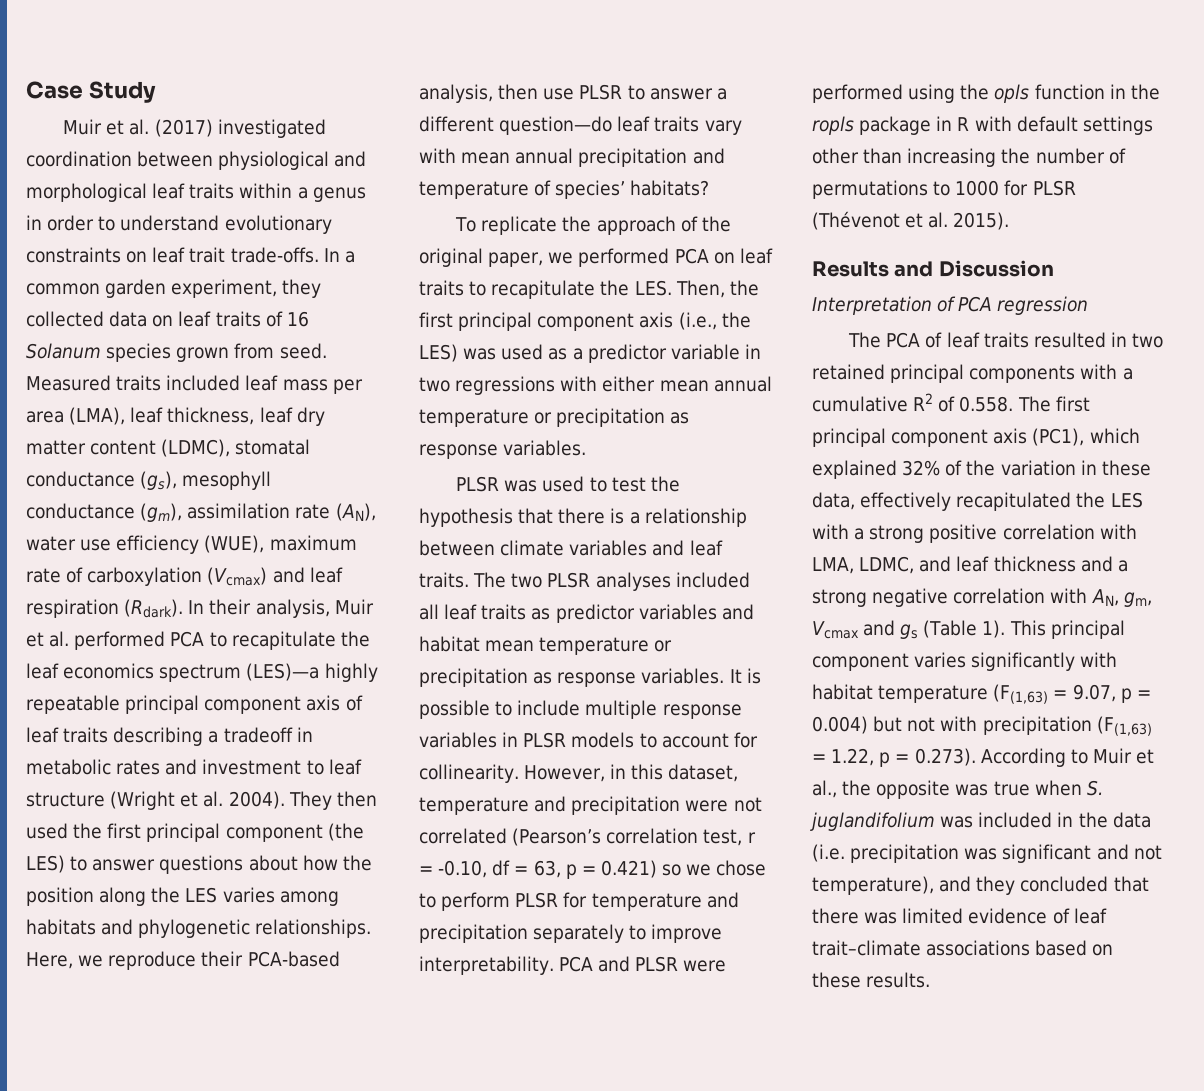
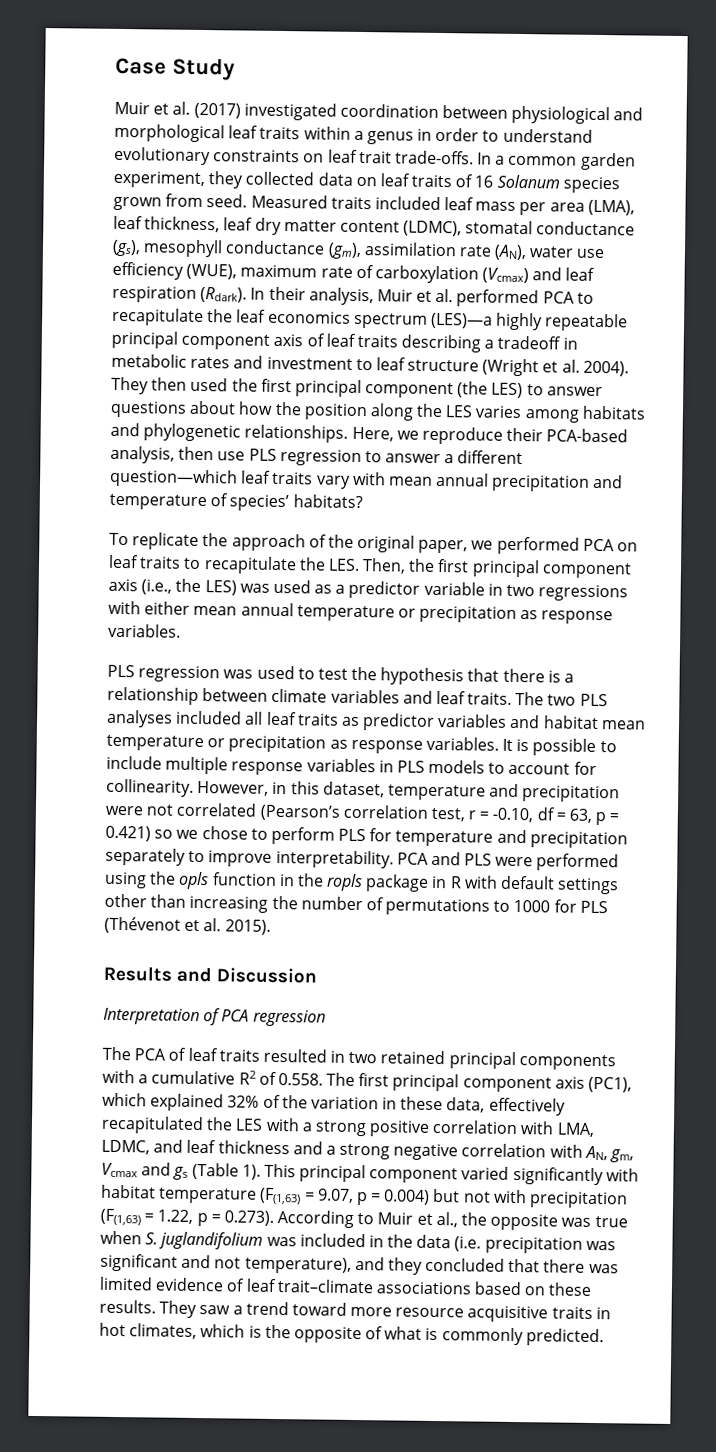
- Here, we reproduce their PCA-based analysis, then use PLSR to answer a different question—do leaf traits vary with mean annual precipitation and temperature of species’ habitats?
+ Here, we reproduce their PCA-based analysis, then use PLS regression to answer a different question—which leaf traits vary with mean annual precipitation and temperature of species’ habitats?
- PLSR was used to test the hypothesis that there is a relationship between climate variables and leaf traits.
+ PLS regression was used to test the hypothesis that there is a relationship between climate variables and leaf traits.
- The two PLSR analyses included all leaf traits as predictor variables and habitat mean temperature or precipitation as response variables.
+ The two PLS analyses included all leaf traits as predictor variables and habitat mean temperature or precipitation as response variables.
- It is possible to include multiple response variables in PLSR models to account for collinearity.
+ It is possible to include multiple response variables in PLS models to account for collinearity.
- However, in this dataset, temperature and precipitation were not correlated (Pearson’s correlation test, r = -0.10, df = 63, p = 0.421) so we chose to perform PLSR for temperature and precipitation separately to improve interpretability.
+ However, in this dataset, temperature and precipitation were not correlated (Pearson’s correlation test, r = -0.10, df = 63, p = 0.421) so we chose to perform PLS for temperature and precipitation separately to improve interpretability.
- PCA and PLSR were performed using the opls function in the ropls package in R with default settings other than increasing the number of permutations to 1000 for PLSR (Thévenot et al. 2015).
+ PCA and PLS were performed using the opls function in the ropls package in R with default settings other than increasing the number of permutations to 1000 for PLS (Thévenot et al. 2015).
- This principal component varies significantly with habitat temperature (F(1,63) = 9.07, p = 0.004) but not with precipitation (F(1,63) = 1.22, p = 0.273). According to Muir et al., the opposite was true when S. juglandifolium was included in the data (i.e. precipitation was significant and not temperature), and they concluded that there was limited evidence of leaf trait–climate associations based on these results.
+ This principal component varied significantly with habitat temperature (F(1,63) = 9.07, p = 0.004) but not with precipitation (F(1,63) = 1.22, p = 0.273). According to Muir et al., the opposite was true when S. juglandifolium was included in the data (i.e. precipitation was significant and not temperature), and they concluded that there was limited evidence of leaf trait–climate associations based on these results.
+ They saw a trend toward more resource acquisitive traits in hot climates, which is the opposite of what is commonly predicted.

